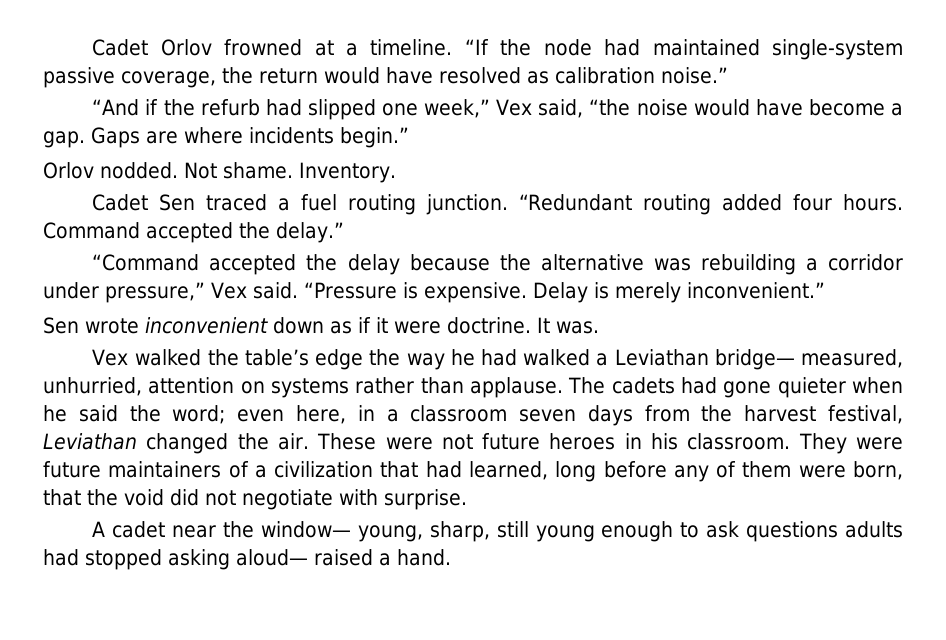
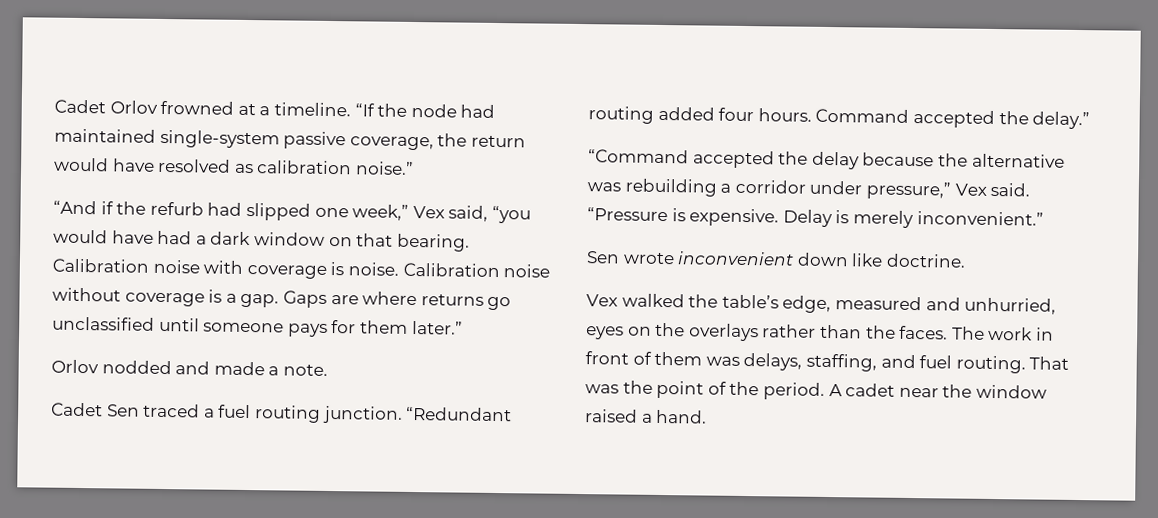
- “And if the refurb had slipped one week,” Vex said, “the noise would have become a gap.
+ “And if the refurb had slipped one week,” Vex said, “you would have had a dark window on that bearing. Calibration noise with coverage is noise. Calibration noise without coverage is a gap.
- Gaps are where incidents begin.”
- Orlov nodded. Not shame. Inventory.
+ Gaps are where returns go unclassified until someone pays for them later.”
+ Orlov nodded and made a note.
- Sen wrote inconvenient down as if it were doctrine. It was.
+ Sen wrote inconvenient down like doctrine.
- Vex walked the table’s edge the way he had walked a Leviathan bridge— measured, unhurried, attention on systems rather than applause. The cadets had gone quieter when he said the word; even here, in a classroom seven days from the harvest festival, Leviathan changed the air. These were not future heroes in his classroom. They were future maintainers of a civilization that had learned, long before any of them were born, that the void did not negotiate with surprise.
- A cadet near the window— young, sharp, still young enough to ask questions adults had stopped asking aloud— raised a hand.
+ Vex walked the table’s edge, measured and unhurried, eyes on the overlays rather than the faces. The work in front of them was delays, staffing, and fuel routing. That was the point of the period. A cadet near the window raised a hand.

